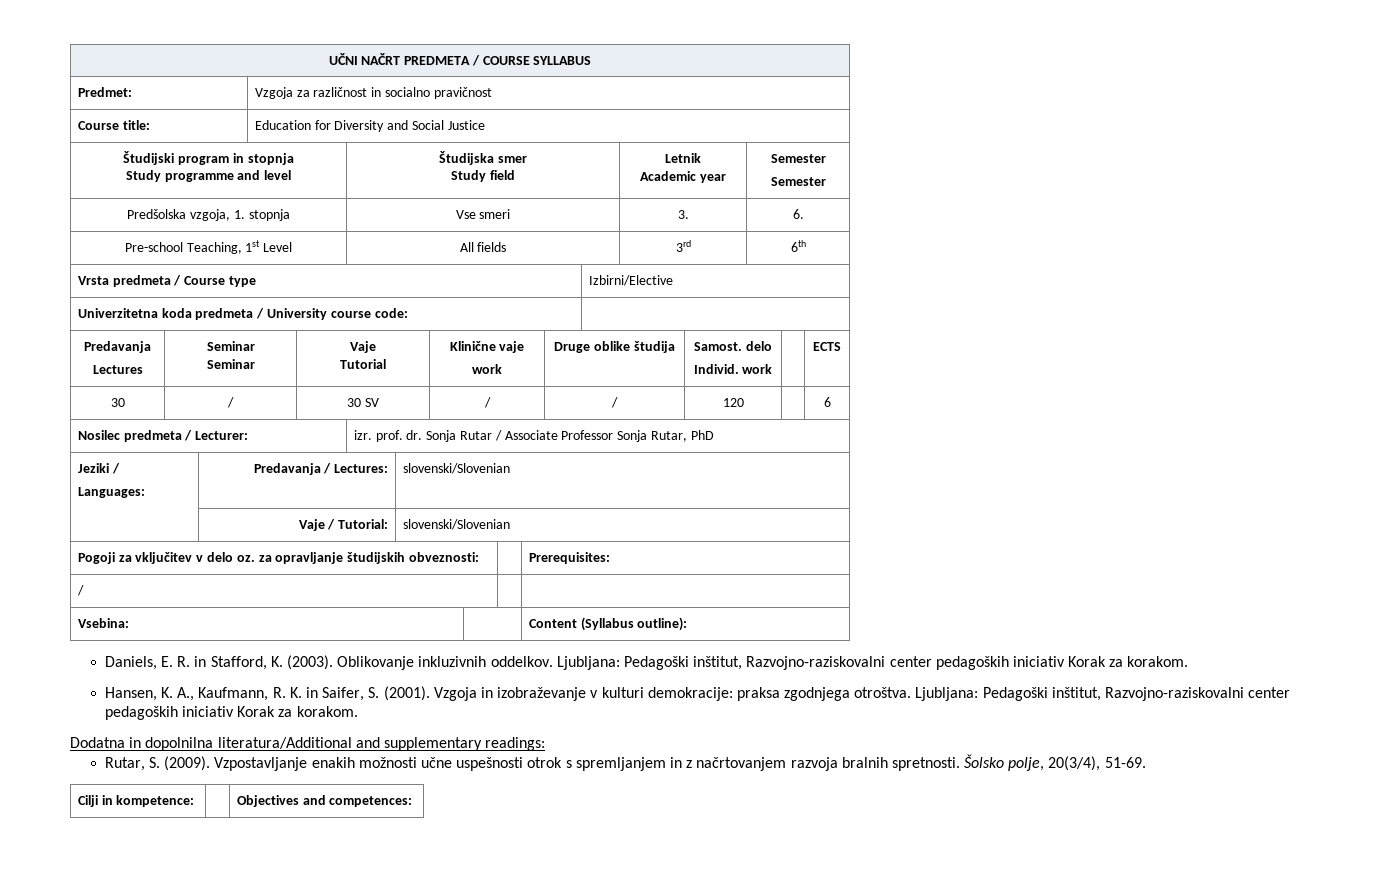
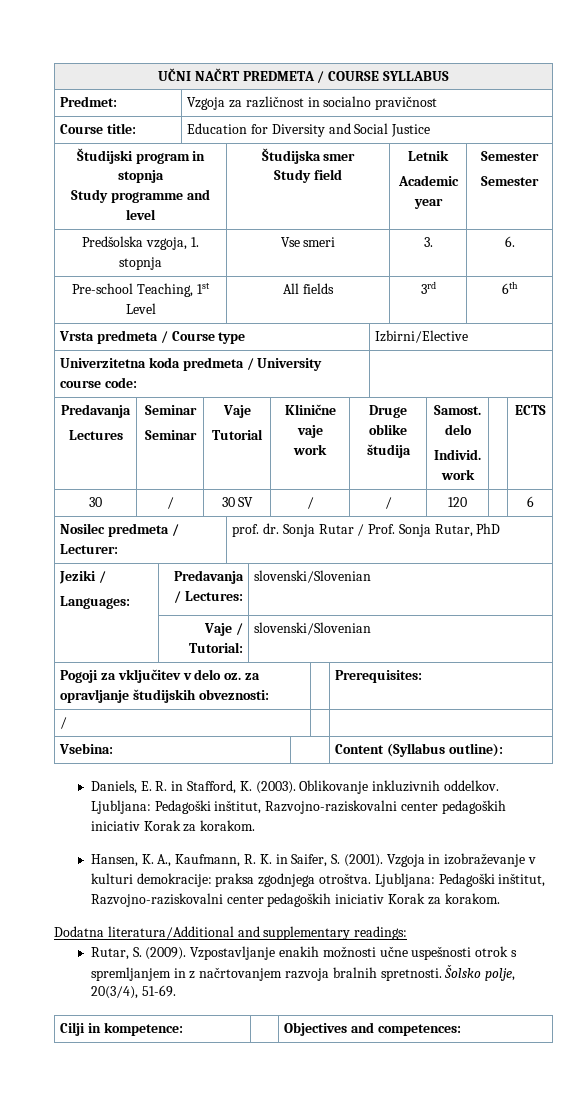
- Nosilec predmeta / Lecturer: | izr. prof. dr. Sonja Rutar / Associate Professor Sonja Rutar, PhD
+ Nosilec predmeta / Lecturer: | prof. dr. Sonja Rutar / Prof. Sonja Rutar, PhD
- Dodatna in dopolnilna literatura/Additional and supplementary readings:
+ Dodatna literatura/Additional and supplementary readings:

